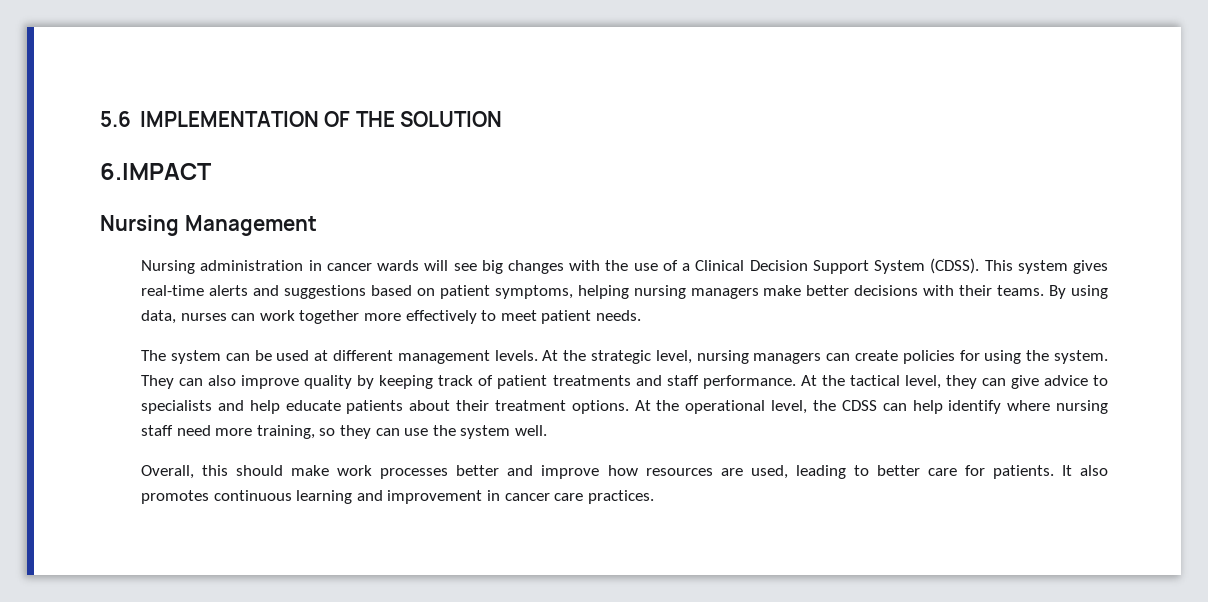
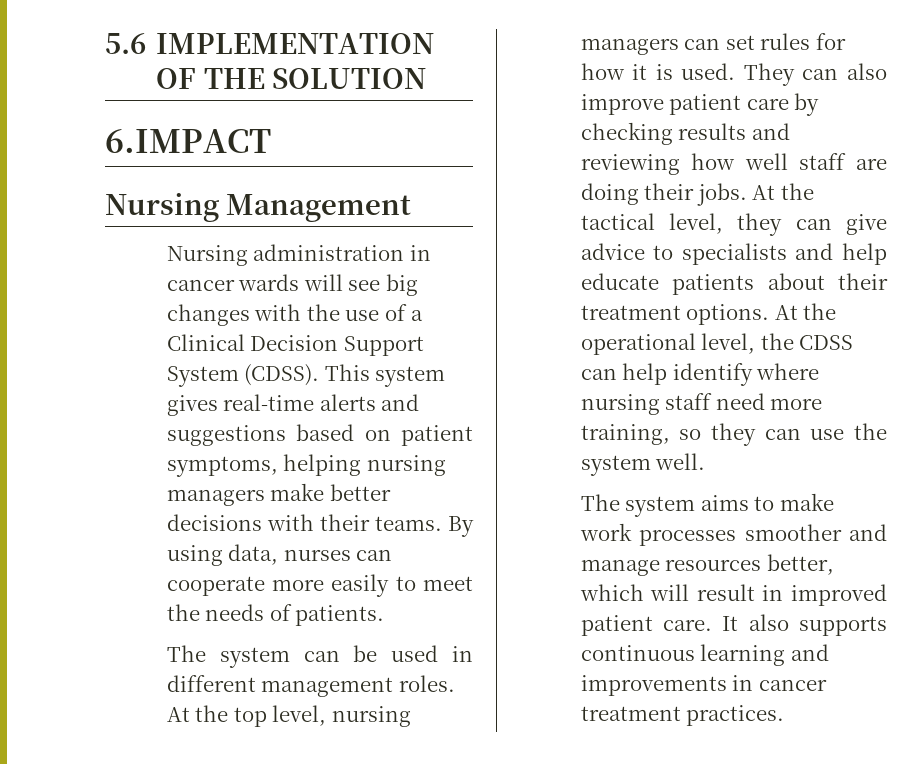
- By using data, nurses can work together more effectively to meet patient needs.
+ By using data, nurses can cooperate more easily to meet the needs of patients.
- The system can be used at different management levels. At the strategic level, nursing managers can create policies for using the system. They can also improve quality by keeping track of patient treatments and staff performance.
+ The system can be used in different management roles. At the top level, nursing managers can set rules for how it is used. They can also improve patient care by checking results and reviewing how well staff are doing their jobs.
- Overall, this should make work processes better and improve how resources are used, leading to better care for patients.
+ The system aims to make work processes smoother and manage resources better, which will result in improved patient care.
- It also promotes continuous learning and improvement in cancer care practices.
+ It also supports continuous learning and improvements in cancer treatment practices.

